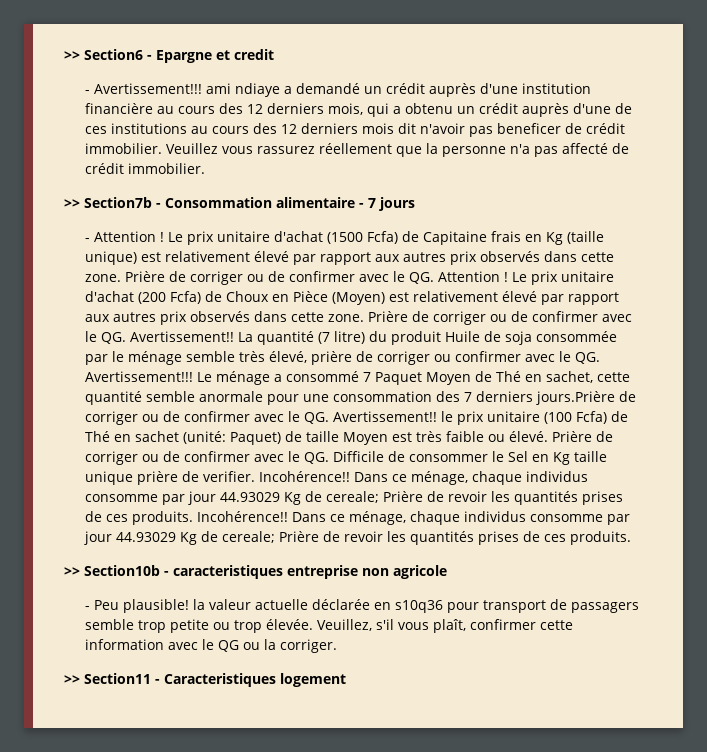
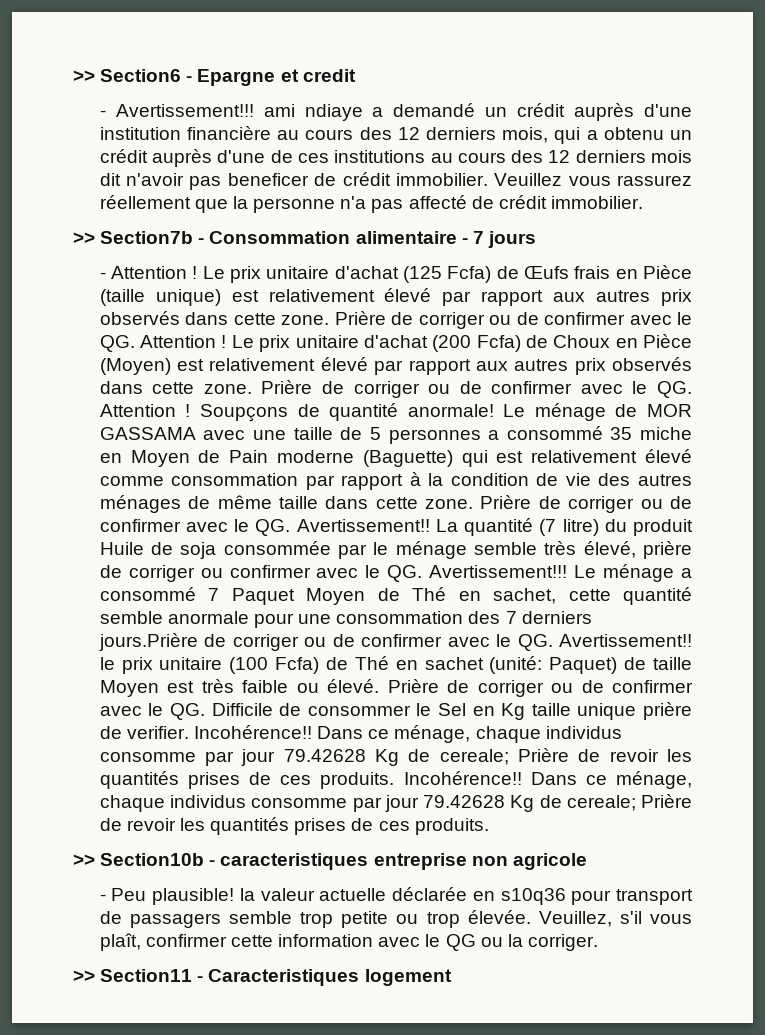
- Le prix unitaire d'achat (1500 Fcfa) de Capitaine frais en Kg (taille unique) est relativement élevé par rapport aux autres prix observés dans cette zone.
+ Le prix unitaire d'achat (125 Fcfa) de Œufs frais en Pièce (taille unique) est relativement élevé par rapport aux autres prix observés dans cette zone.
- Prière de corriger ou de confirmer avec le QG. Avertissement!!
+ Prière de corriger ou de confirmer avec le QG. Attention ! Soupçons de quantité anormale! Le ménage de MOR GASSAMA avec une taille de 5 personnes a consommé 35 miche en Moyen de Pain moderne (Baguette) qui est relativement élevé comme consommation par rapport à la condition de vie des autres ménages de même taille dans cette zone. Prière de corriger ou de confirmer avec le QG. Avertissement!!
- Prière de corriger ou de confirmer avec le QG. Difficile de consommer le Sel en Kg taille unique prière de verifier. Incohérence!! Dans ce ménage, chaque individus consomme par jour 44.93029 Kg de cereale; Prière de revoir les quantités prises de ces produits. Incohérence!! Dans ce ménage, chaque individus consomme par jour 44.93029 Kg de cereale; Prière de revoir les quantités prises de ces produits.
+ Prière de corriger ou de confirmer avec le QG. Difficile de consommer le Sel en Kg taille unique prière de verifier. Incohérence!! Dans ce ménage, chaque individus consomme par jour 79.42628 Kg de cereale; Prière de revoir les quantités prises de ces produits. Incohérence!! Dans ce ménage, chaque individus consomme par jour 79.42628 Kg de cereale; Prière de revoir les quantités prises de ces produits.

